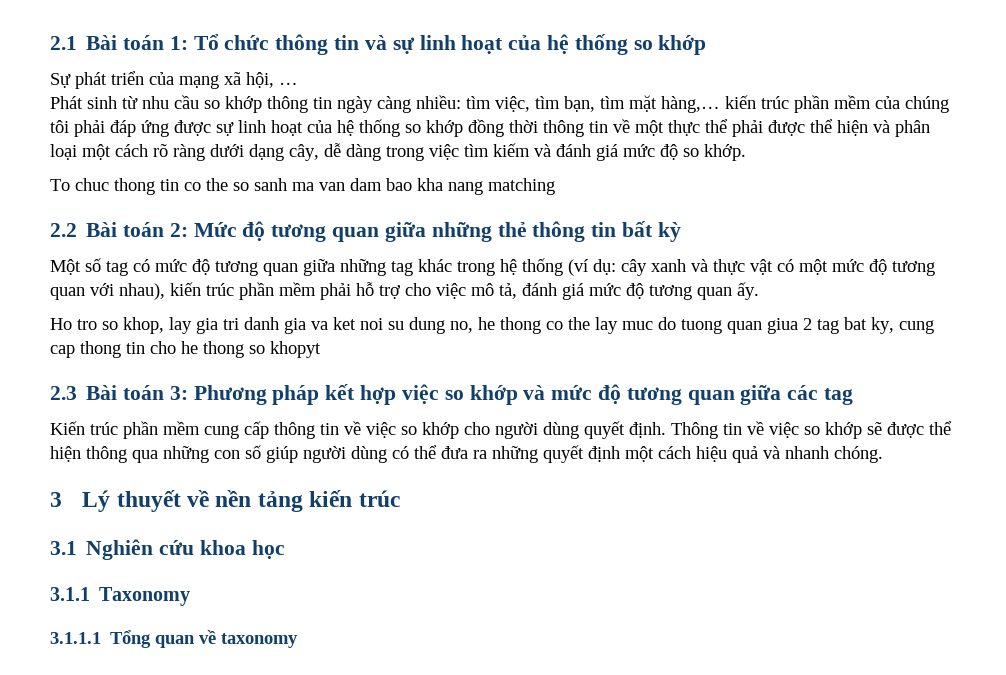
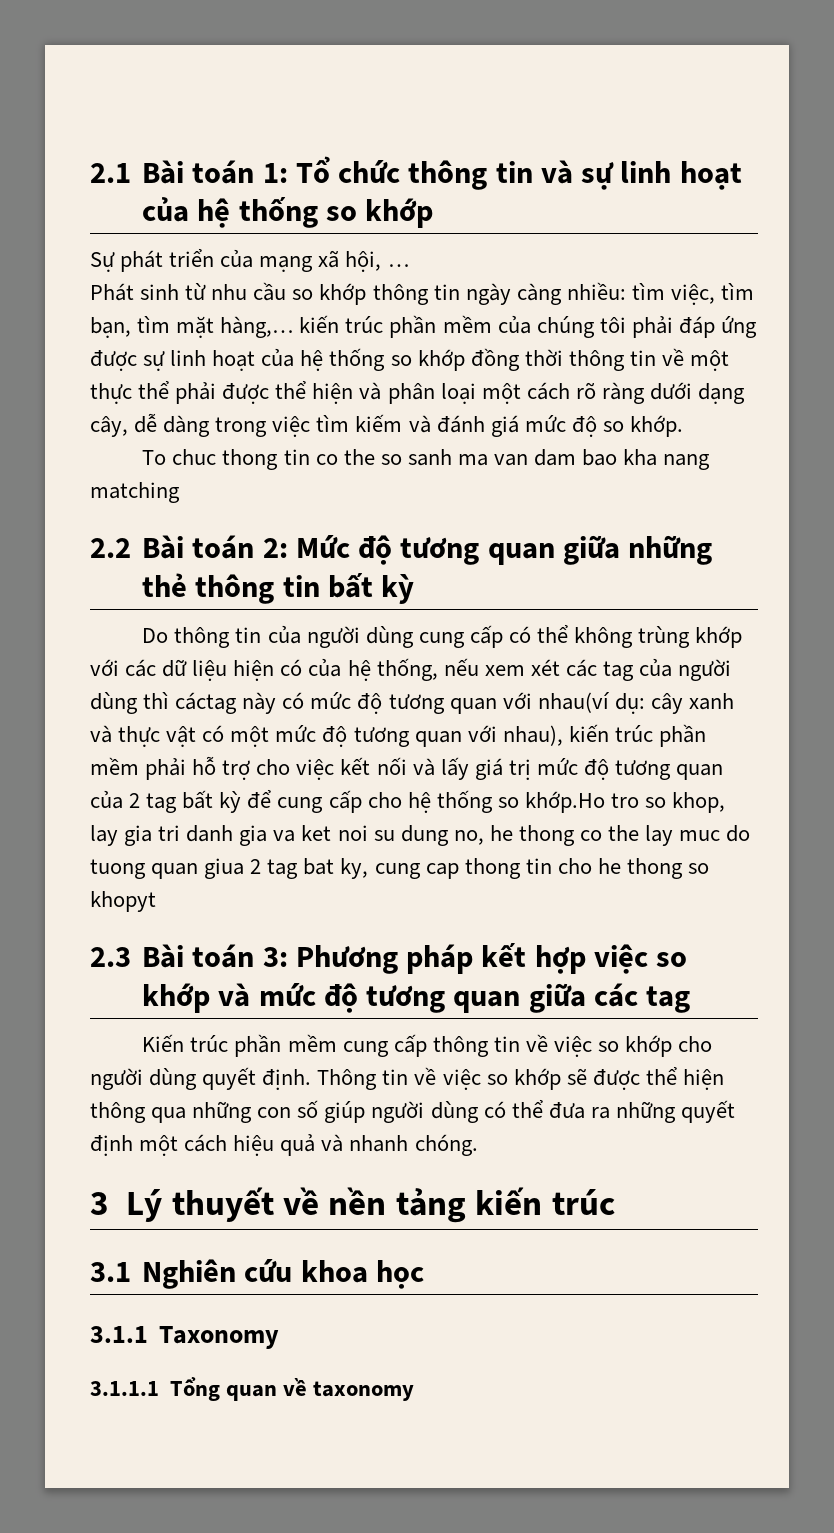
- Một số tag có mức độ tương quan giữa những tag khác trong hệ thống (ví dụ:
+ Do thông tin của người dùng cung cấp có thể không trùng khớp với các dữ liệu hiện có của hệ thống, nếu xem xét các tag của người dùng thì cáctag này có mức độ tương quan với nhau(ví dụ:
- cây xanh và thực vật có một mức độ tương quan với nhau), kiến trúc phần mềm phải hỗ trợ cho việc mô tả, đánh giá mức độ tương quan ấy.
- Ho tro so khop, lay gia tri danh gia va ket noi su dung no, he thong co the lay muc do tuong quan giua 2 tag bat ky, cung cap thong tin cho he thong so khopyt
+ cây xanh và thực vật có một mức độ tương quan với nhau), kiến trúc phần mềm phải hỗ trợ cho việc kết nối và lấy giá trị mức độ tương quan của 2 tag bất kỳ để cung cấp cho hệ thống so khớp.Ho tro so khop, lay gia tri danh gia va ket noi su dung no, he thong co the lay muc do tuong quan giua 2 tag bat ky, cung cap thong tin cho he thong so khopyt

